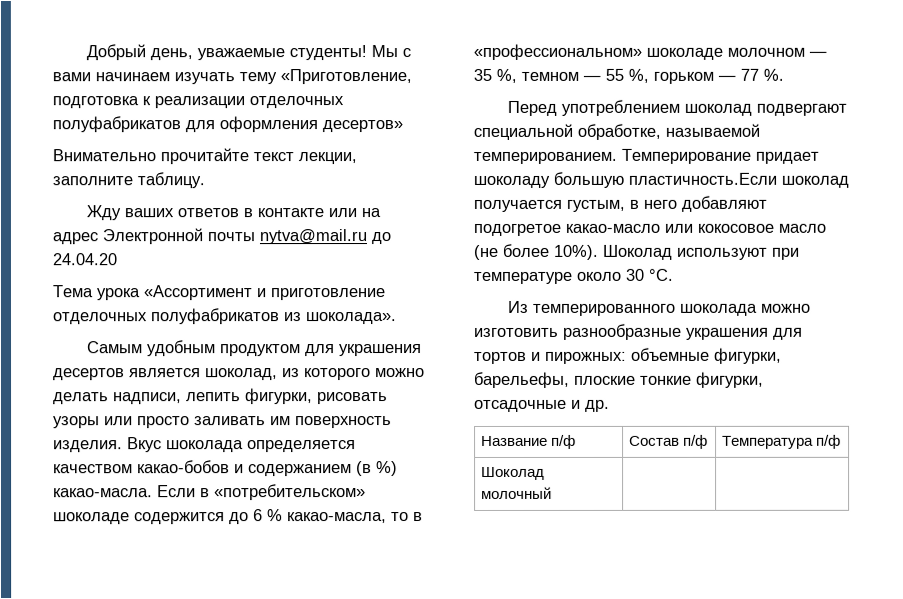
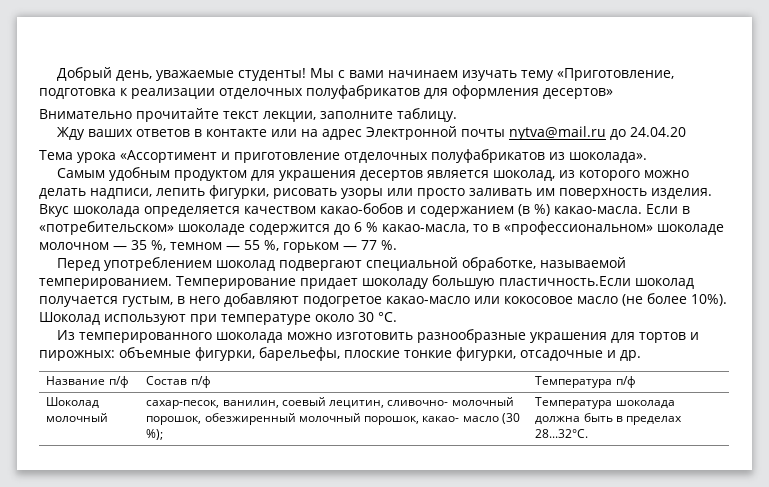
- Шоколад молочный | |
+ Шоколад молочный | сахар-песок, ванилин, соевый лецитин, сливочно- молочный порошок, обезжиренный молочный порошок, какао- масло (30 %); | Температура шоколада должна быть в пределах 28...32°С.

